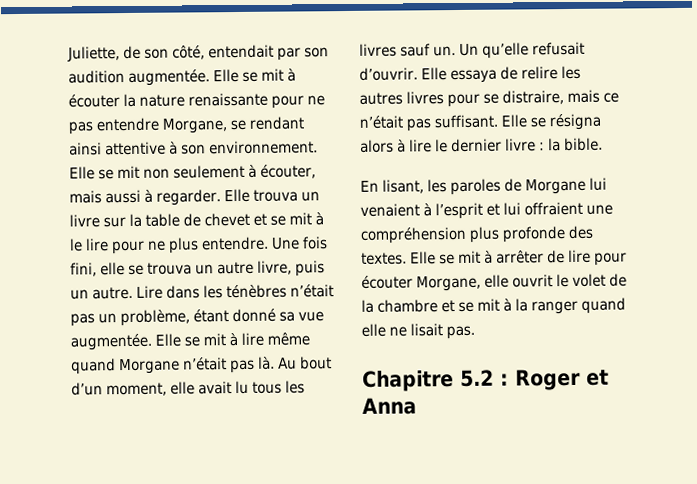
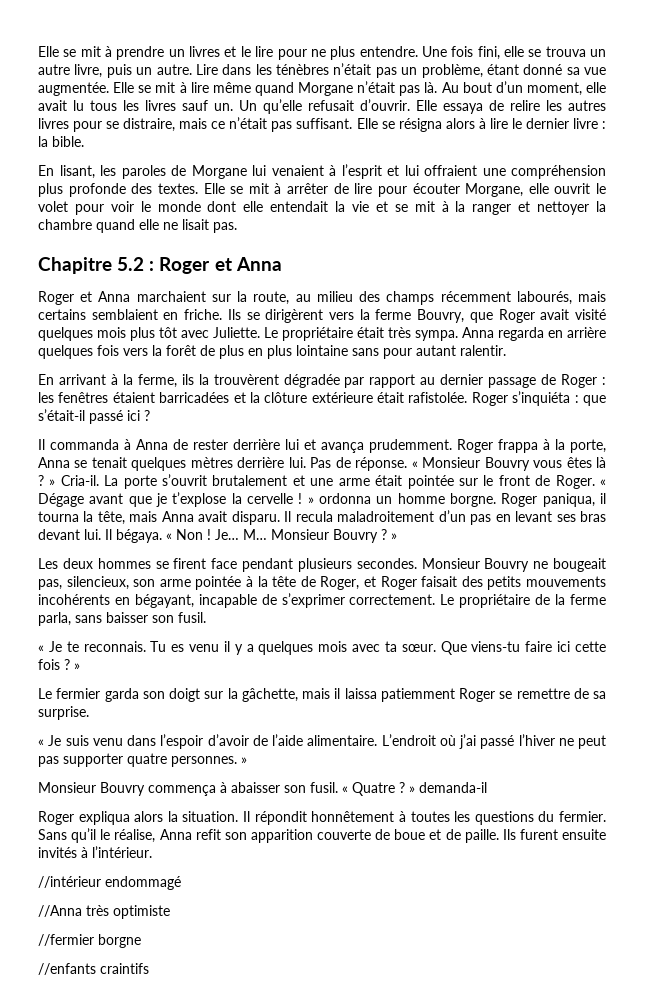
- Juliette, de son côté, entendait par son audition augmentée. Elle se mit à écouter la nature renaissante pour ne pas entendre Morgane, se rendant ainsi attentive à son environnement. Elle se mit non seulement à écouter, mais aussi à regarder. Elle trouva un livre sur la table de chevet et se mit à le lire pour ne plus entendre.
+ Elle se mit à prendre un livres et le lire pour ne plus entendre.
- Elle se mit à arrêter de lire pour écouter Morgane, elle ouvrit le volet de la chambre et se mit à la ranger quand elle ne lisait pas.
+ Elle se mit à arrêter de lire pour écouter Morgane, elle ouvrit le volet pour voir le monde dont elle entendait la vie et se mit à la ranger et nettoyer la chambre quand elle ne lisait pas.
+ Roger et Anna marchaient sur la route, au milieu des champs récemment labourés, mais certains semblaient en friche. Ils se dirigèrent vers la ferme Bouvry, que Roger avait visité quelques mois plus tôt avec Juliette. Le propriétaire était très sympa. Anna regarda en arrière quelques fois vers la forêt de plus en plus lointaine sans pour autant ralentir.
+ En arrivant à la ferme, ils la trouvèrent dégradée par rapport au dernier passage de Roger : les fenêtres étaient barricadées et la clôture extérieure était rafistolée. Roger s’inquiéta : que s’était-il passé ici ?
+ Il commanda à Anna de rester derrière lui et avança prudemment. Roger frappa à la porte, Anna se tenait quelques mètres derrière lui. Pas de réponse. « Monsieur Bouvry vous êtes là ? » Cria-il. La porte s’ouvrit brutalement et une arme était pointée sur le front de Roger. « Dégage avant que je t’explose la cervelle ! » ordonna un homme borgne. Roger paniqua, il tourna la tête, mais Anna avait disparu. Il recula maladroitement d’un pas en levant ses bras devant lui. Il bégaya. « Non ! Je… M… Monsieur Bouvry ? »
+ Les deux hommes se firent face pendant plusieurs secondes. Monsieur Bouvry ne bougeait pas, silencieux, son arme pointée à la tête de Roger, et Roger faisait des petits mouvements incohérents en bégayant, incapable de s’exprimer correctement. Le propriétaire de la ferme parla, sans baisser son fusil.
+ « Je te reconnais. Tu es venu il y a quelques mois avec ta sœur. Que viens-tu faire ici cette fois ? »
+ Le fermier garda son doigt sur la gâchette, mais il laissa patiemment Roger se remettre de sa surprise.
+ « Je suis venu dans l’espoir d’avoir de l’aide alimentaire. L’endroit où j’ai passé l’hiver ne peut pas supporter quatre personnes. »
+ Monsieur Bouvry commença à abaisser son fusil. « Quatre ? » demanda-il
+ Roger expliqua alors la situation. Il répondit honnêtement à toutes les questions du fermier. Sans qu’il le réalise, Anna refit son apparition couverte de boue et de paille. Ils furent ensuite invités à l’intérieur.
+ //intérieur endommagé
+ //Anna très optimiste
+ //fermier borgne
+ //enfants craintifs

